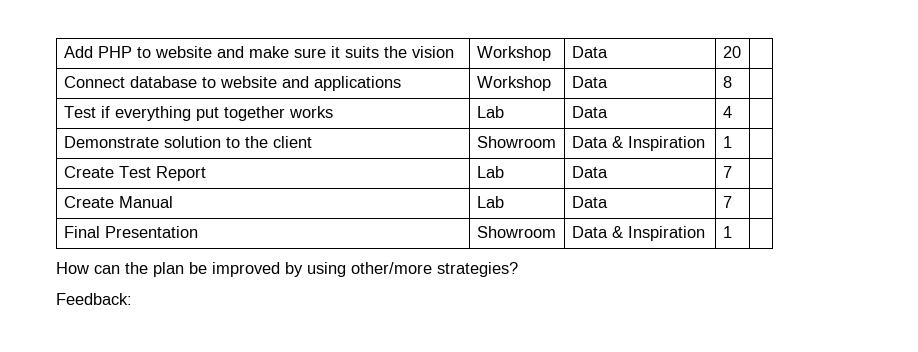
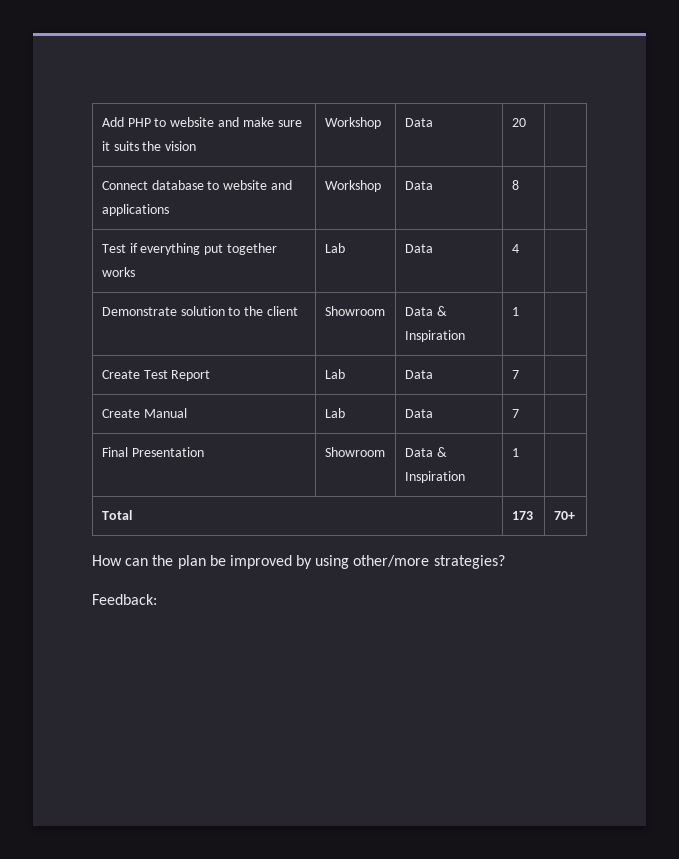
+ Total | 173 | 70+

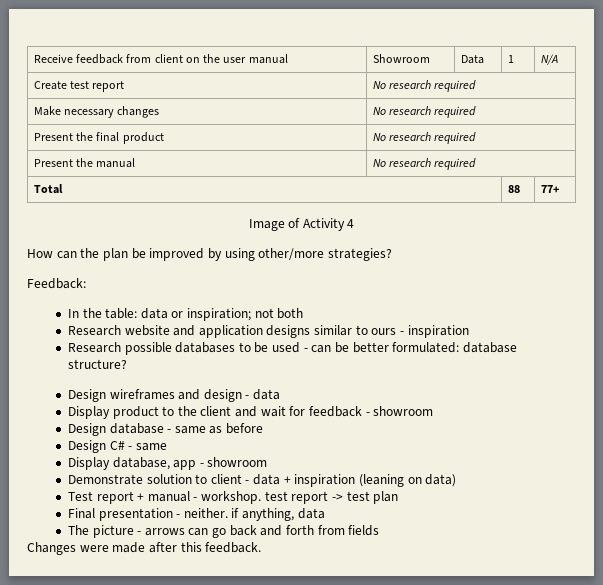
- Add PHP to website and make sure it suits the vision | Workshop | Data | 20 |
- Connect database to website and applications | Workshop | Data | 8 |
- Test if everything put together works | Lab | Data | 4 |
- Demonstrate solution to the client | Showroom | Data & Inspiration | 1 |
- Create Test Report | Lab | Data | 7 |
- Create Manual | Lab | Data | 7 |
- Final Presentation | Showroom | Data & Inspiration | 1 |
- Total | 173 | 70+
+ Receive feedback from client on the user manual | Showroom | Data | 1 | N/A
+ Create test report | No research required
+ Make necessary changes | No research required
+ Present the final product | No research required
+ Present the manual | No research required
+ Total | 88 | 77+
+ Image of Activity 4
+ In the table: data or inspiration; not both
+ Research website and application designs similar to ours - inspiration
+ Research possible databases to be used - can be better formulated: database structure?
+ Design wireframes and design - data
+ Display product to the client and wait for feedback - showroom
+ Design database - same as before
+ Design C# - same
+ Display database, app - showroom
+ Demonstrate solution to client - data + inspiration (leaning on data)
+ Test report + manual - workshop. test report -> test plan
+ Final presentation - neither. if anything, data
+ The picture - arrows can go back and forth from fields
+ Changes were made after this feedback.

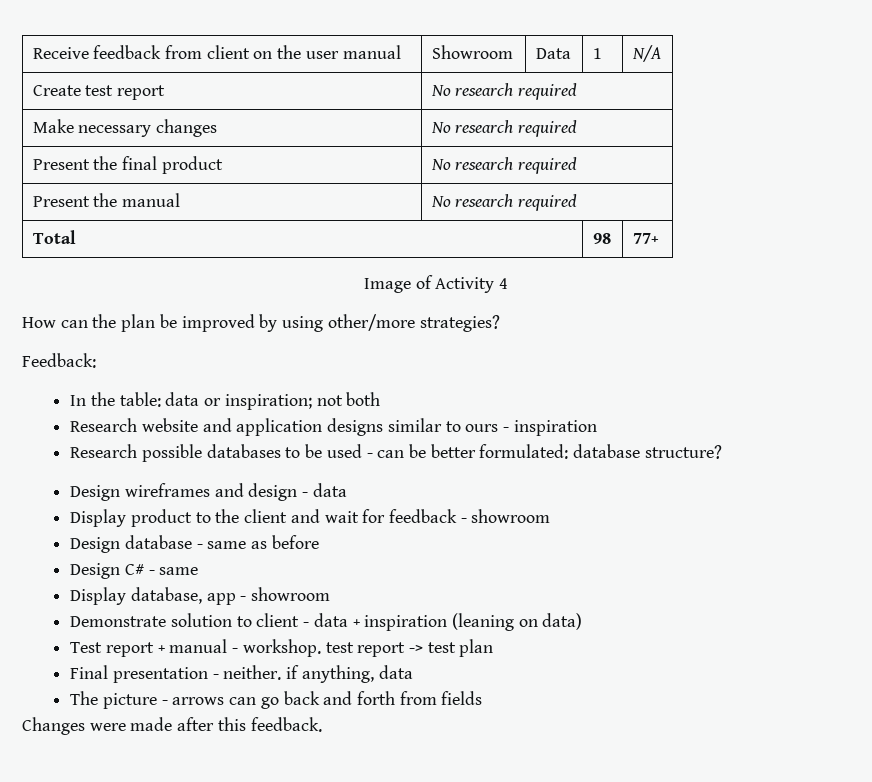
- Total | 88 | 77+
+ Total | 98 | 77+

